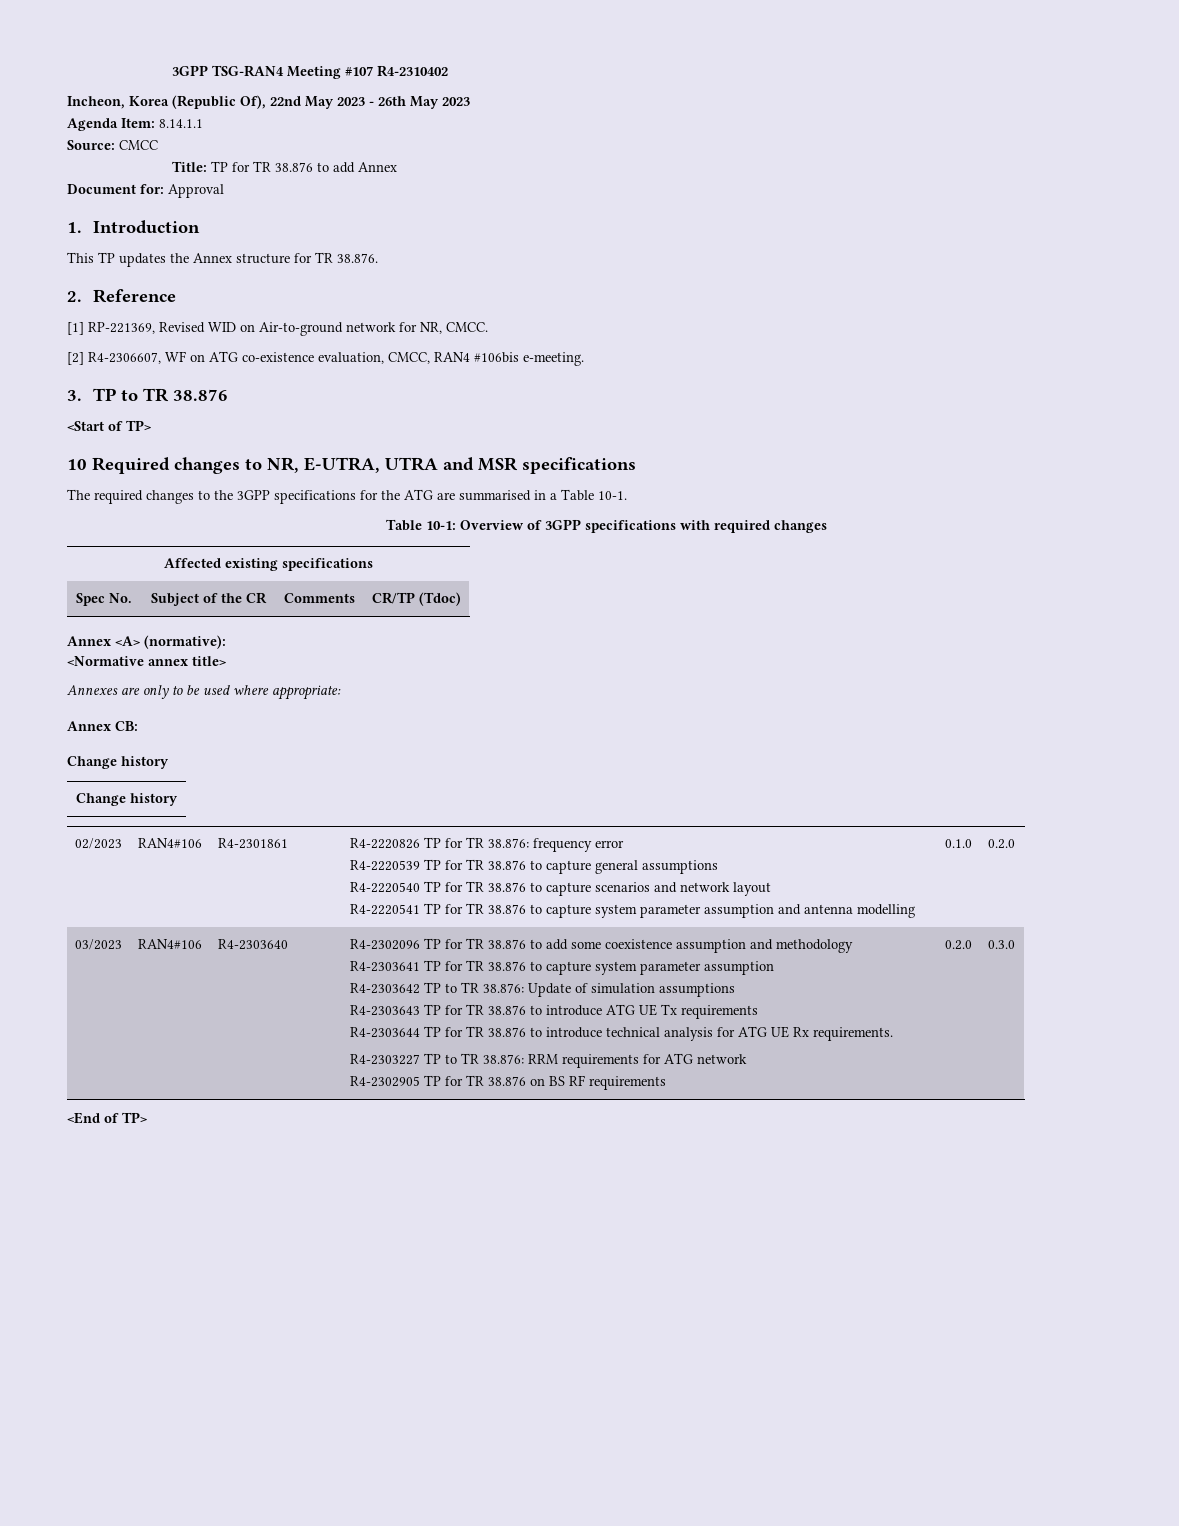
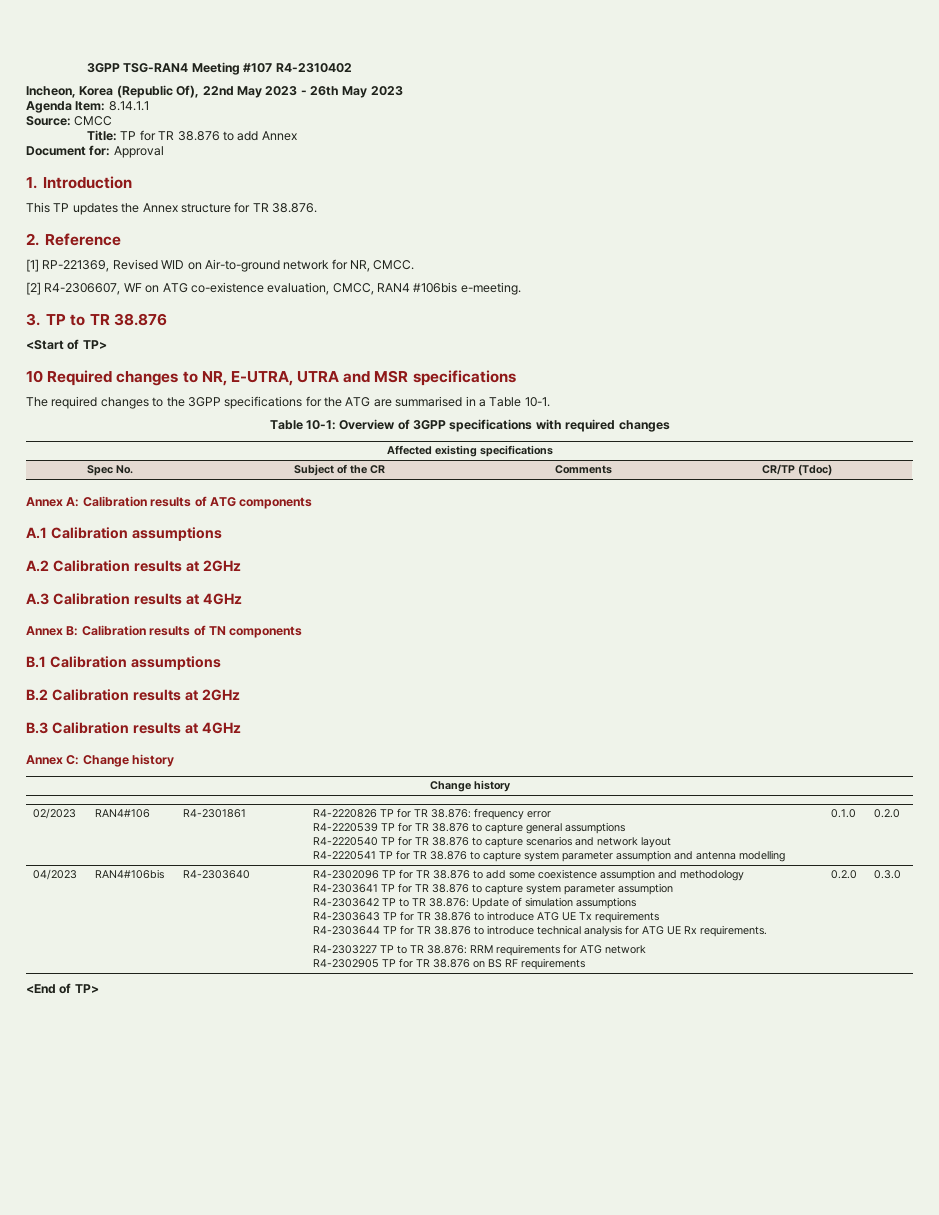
- Annex <A> (normative):
- <Normative annex title>
- Annexes are only to be used where appropriate:
- Annex CB:
- Change history
+ Annex A: Calibration results of ATG components
+ A.1 Calibration assumptions
+ A.2 Calibration results at 2GHz
+ A.3 Calibration results at 4GHz
+ Annex B: Calibration results of TN components
+ B.1 Calibration assumptions
+ B.2 Calibration results at 2GHz
+ B.3 Calibration results at 4GHz
+ Annex C: Change history
- 03/2023 | RAN4#106
+ 04/2023 | RAN4#106bis

